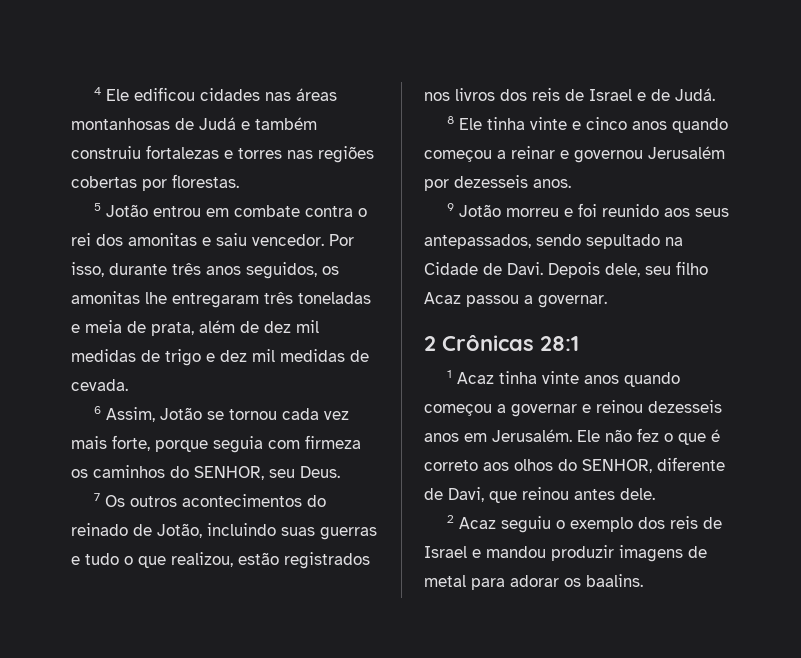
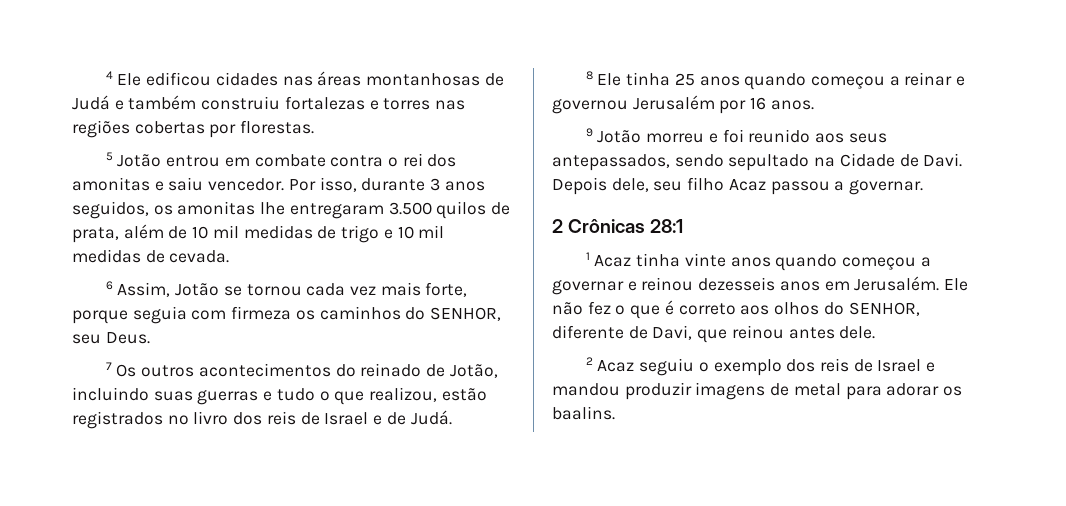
- Por isso, durante três anos seguidos, os amonitas lhe entregaram três toneladas e meia de prata, além de dez mil medidas de trigo e dez mil medidas de cevada.
+ Por isso, durante 3 anos seguidos, os amonitas lhe entregaram 3.500 quilos de prata, além de 10 mil medidas de trigo e 10 mil medidas de cevada.
- 7 Os outros acontecimentos do reinado de Jotão, incluindo suas guerras e tudo o que realizou, estão registrados nos livros dos reis de Israel e de Judá.
+ 7 Os outros acontecimentos do reinado de Jotão, incluindo suas guerras e tudo o que realizou, estão registrados no livro dos reis de Israel e de Judá.
- 8 Ele tinha vinte e cinco anos quando começou a reinar e governou Jerusalém por dezesseis anos.
+ 8 Ele tinha 25 anos quando começou a reinar e governou Jerusalém por 16 anos.

